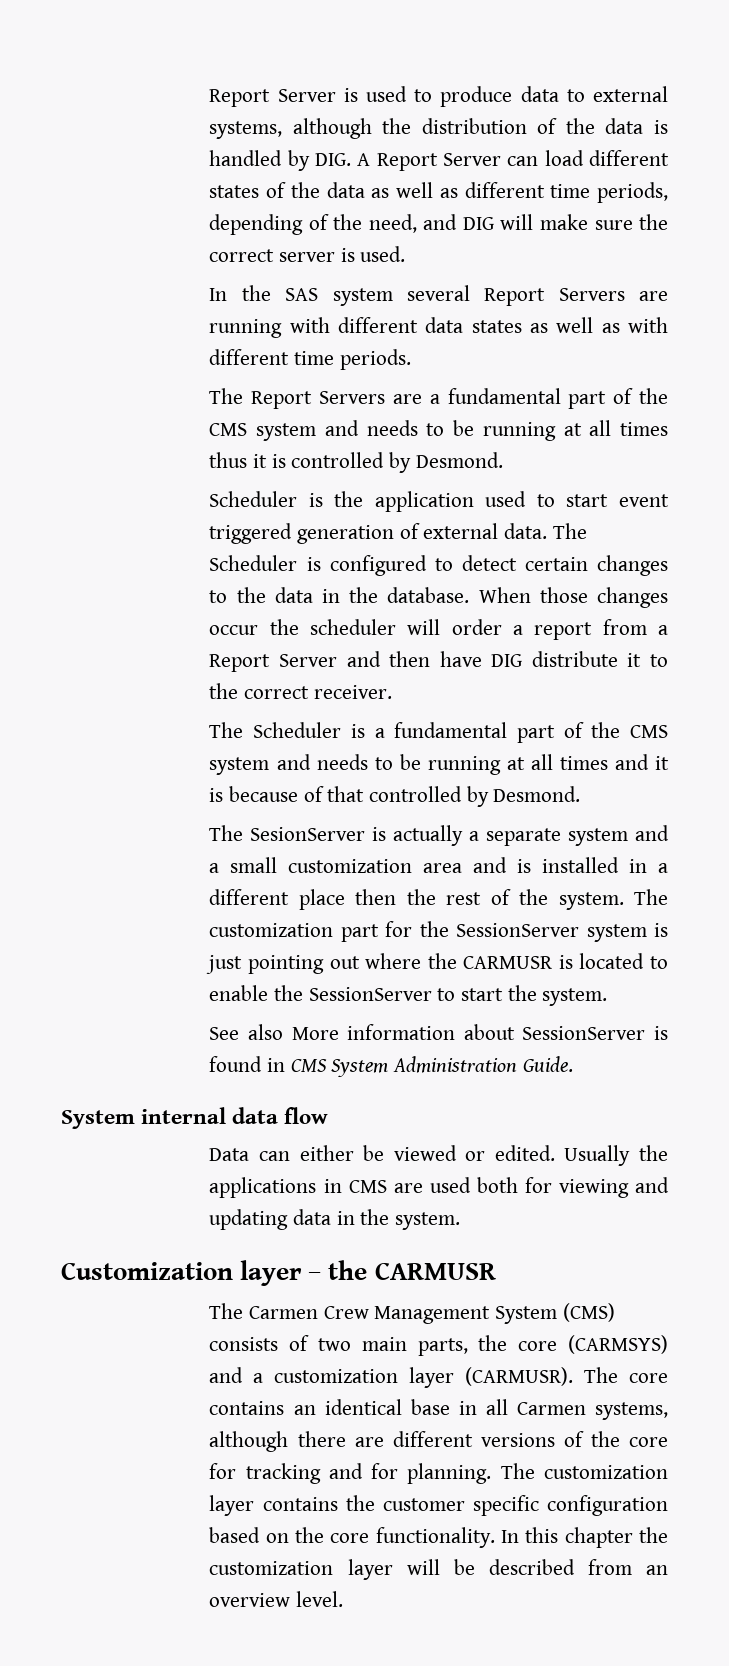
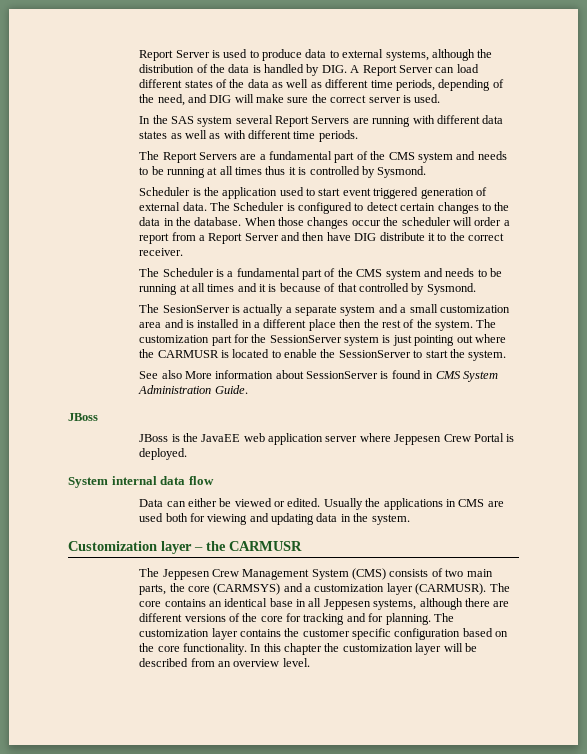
- The Report Servers are a fundamental part of the CMS system and needs to be running at all times thus it is controlled by Desmond.
+ The Report Servers are a fundamental part of the CMS system and needs to be running at all times thus it is controlled by Sysmond.
- The Scheduler is a fundamental part of the CMS system and needs to be running at all times and it is because of that controlled by Desmond.
+ The Scheduler is a fundamental part of the CMS system and needs to be running at all times and it is because of that controlled by Sysmond.
  See also More information about SessionServer is found in CMS System Administration Guide.
+ JBoss
+ JBoss is the JavaEE web application server where Jeppesen Crew Portal is deployed.
- The Carmen Crew Management System (CMS) consists of two main parts, the core (CARMSYS) and a customization layer (CARMUSR).
+ The Jeppesen Crew Management System (CMS) consists of two main parts, the core (CARMSYS) and a customization layer (CARMUSR).
- The core contains an identical base in all Carmen systems, although there are different versions of the core for tracking and for planning.
+ The core contains an identical base in all Jeppesen systems, although there are different versions of the core for tracking and for planning.

